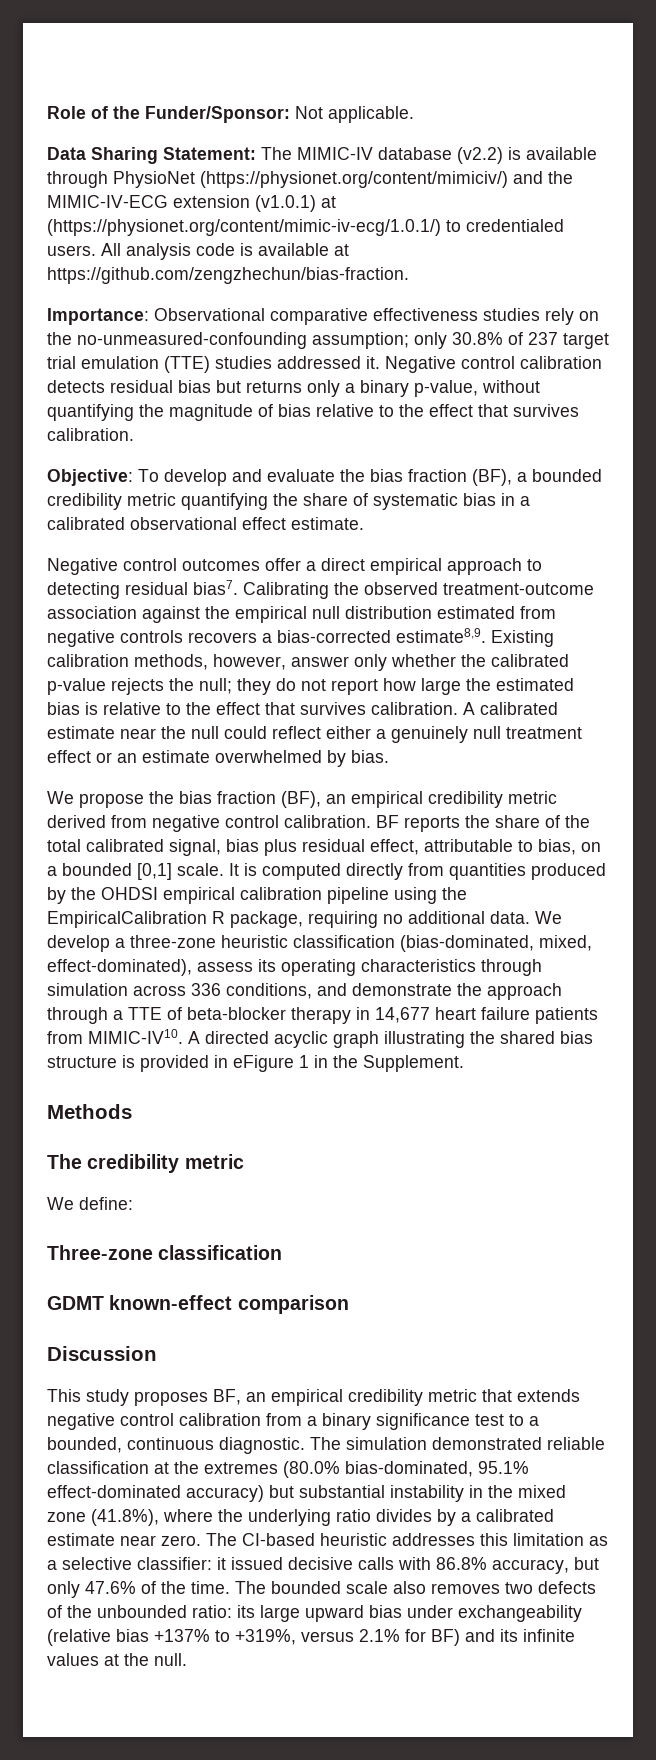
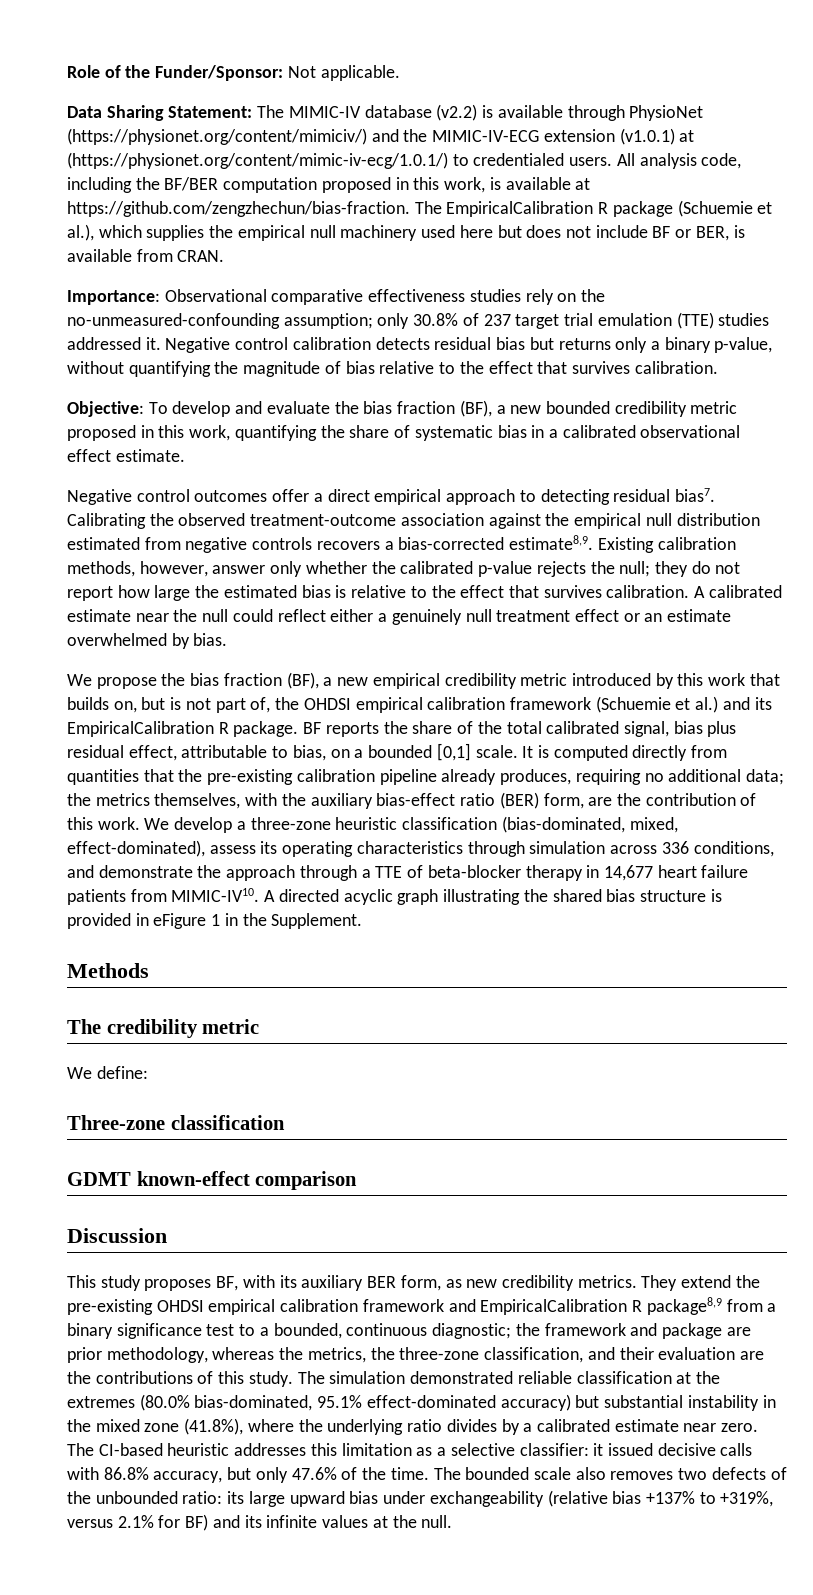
- All analysis code is available at https://github.com/zengzhechun/bias-fraction.
+ All analysis code, including the BF/BER computation proposed in this work, is available at https://github.com/zengzhechun/bias-fraction. The EmpiricalCalibration R package (Schuemie et al.), which supplies the empirical null machinery used here but does not include BF or BER, is available from CRAN.
- Objective: To develop and evaluate the bias fraction (BF), a bounded credibility metric quantifying the share of systematic bias in a calibrated observational effect estimate.
+ Objective: To develop and evaluate the bias fraction (BF), a new bounded credibility metric proposed in this work, quantifying the share of systematic bias in a calibrated observational effect estimate.
- We propose the bias fraction (BF), an empirical credibility metric derived from negative control calibration.
+ We propose the bias fraction (BF), a new empirical credibility metric introduced by this work that builds on, but is not part of, the OHDSI empirical calibration framework (Schuemie et al.) and its EmpiricalCalibration R package.
- It is computed directly from quantities produced by the OHDSI empirical calibration pipeline using the EmpiricalCalibration R package, requiring no additional data.
+ It is computed directly from quantities that the pre-existing calibration pipeline already produces, requiring no additional data; the metrics themselves, with the auxiliary bias-effect ratio (BER) form, are the contribution of this work.
- This study proposes BF, an empirical credibility metric that extends negative control calibration from a binary significance test to a bounded, continuous diagnostic.
+ This study proposes BF, with its auxiliary BER form, as new credibility metrics. They extend the pre-existing OHDSI empirical calibration framework and EmpiricalCalibration R package8,9 from a binary significance test to a bounded, continuous diagnostic; the framework and package are prior methodology, whereas the metrics, the three-zone classification, and their evaluation are the contributions of this study.

